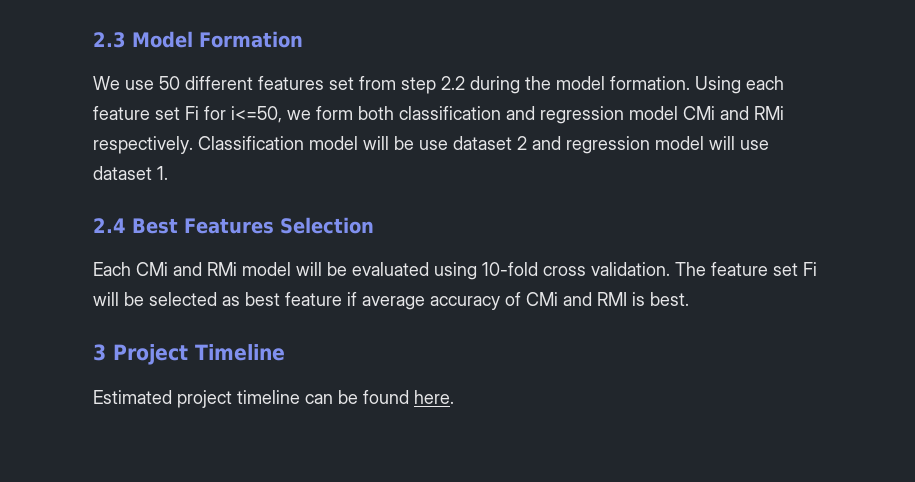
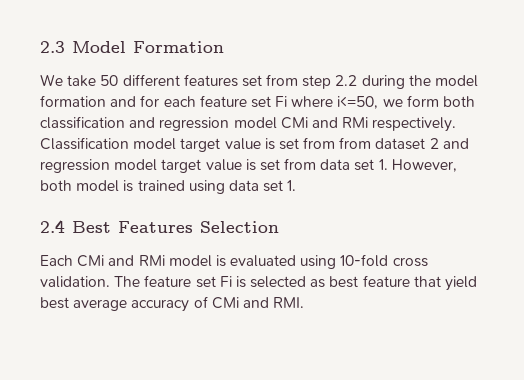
- We use 50 different features set from step 2.2 during the model formation. Using each feature set Fi for i<=50, we form both classification and regression model CMi and RMi respectively.
+ We take 50 different features set from step 2.2 during the model formation and for each feature set Fi where i<=50, we form both classification and regression model CMi and RMi respectively.
- Classification model will be use dataset 2 and regression model will use dataset 1.
+ Classification model target value is set from from dataset 2 and regression model target value is set from data set 1. However, both model is trained using data set 1.
- Each CMi and RMi model will be evaluated using 10-fold cross validation.
+ Each CMi and RMi model is evaluated using 10-fold cross validation.
- The feature set Fi will be selected as best feature if average accuracy of CMi and RMI is best.
- 3 Project Timeline
- Estimated project timeline can be found here.
+ The feature set Fi is selected as best feature that yield best average accuracy of CMi and RMI.

